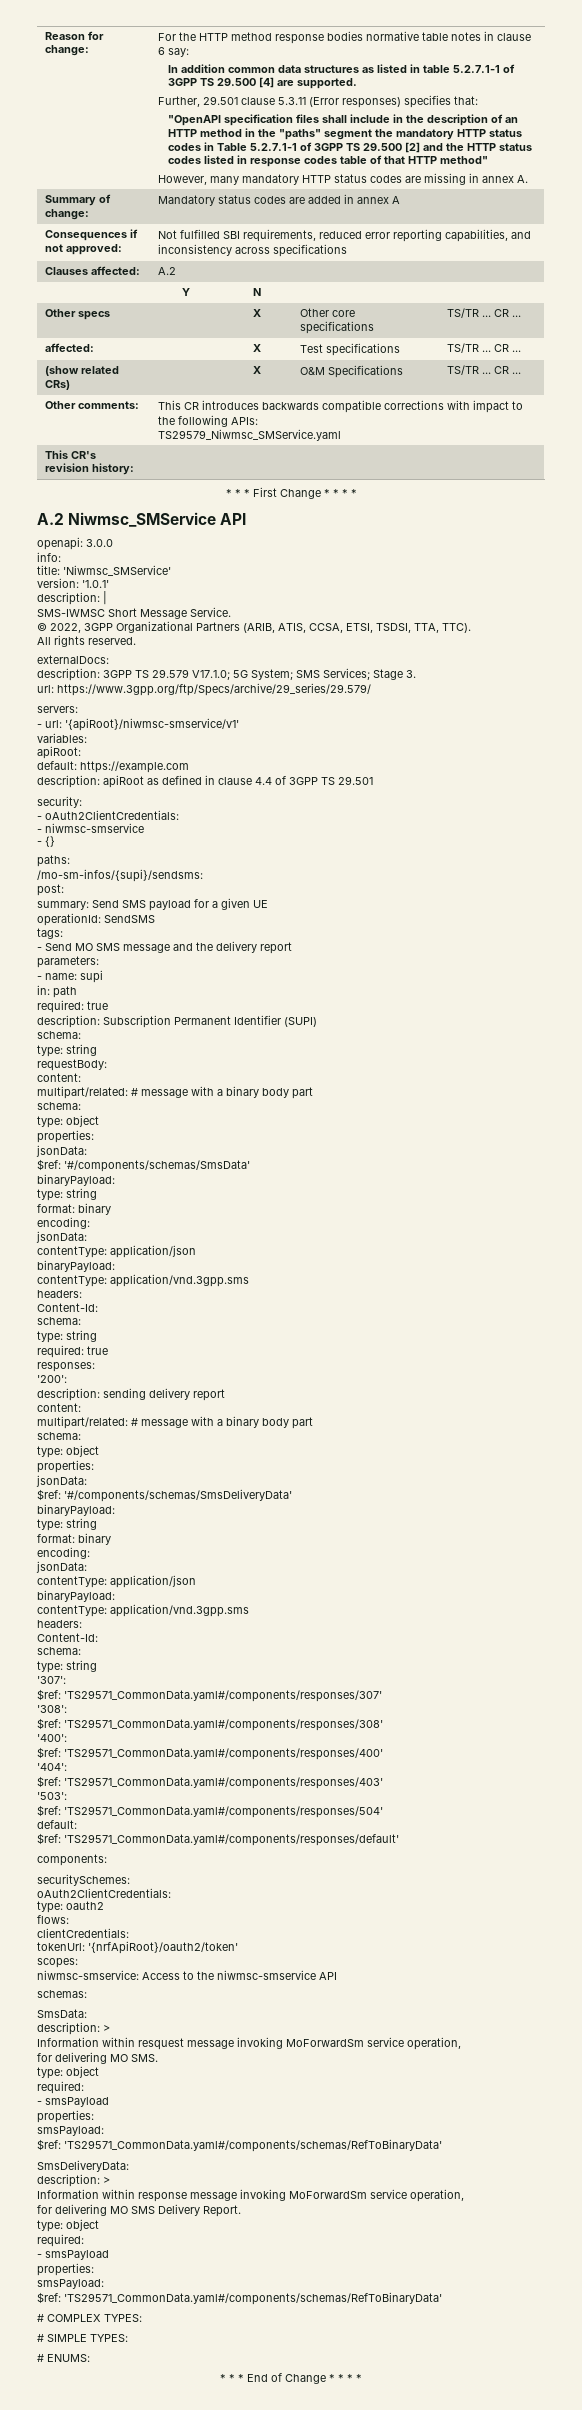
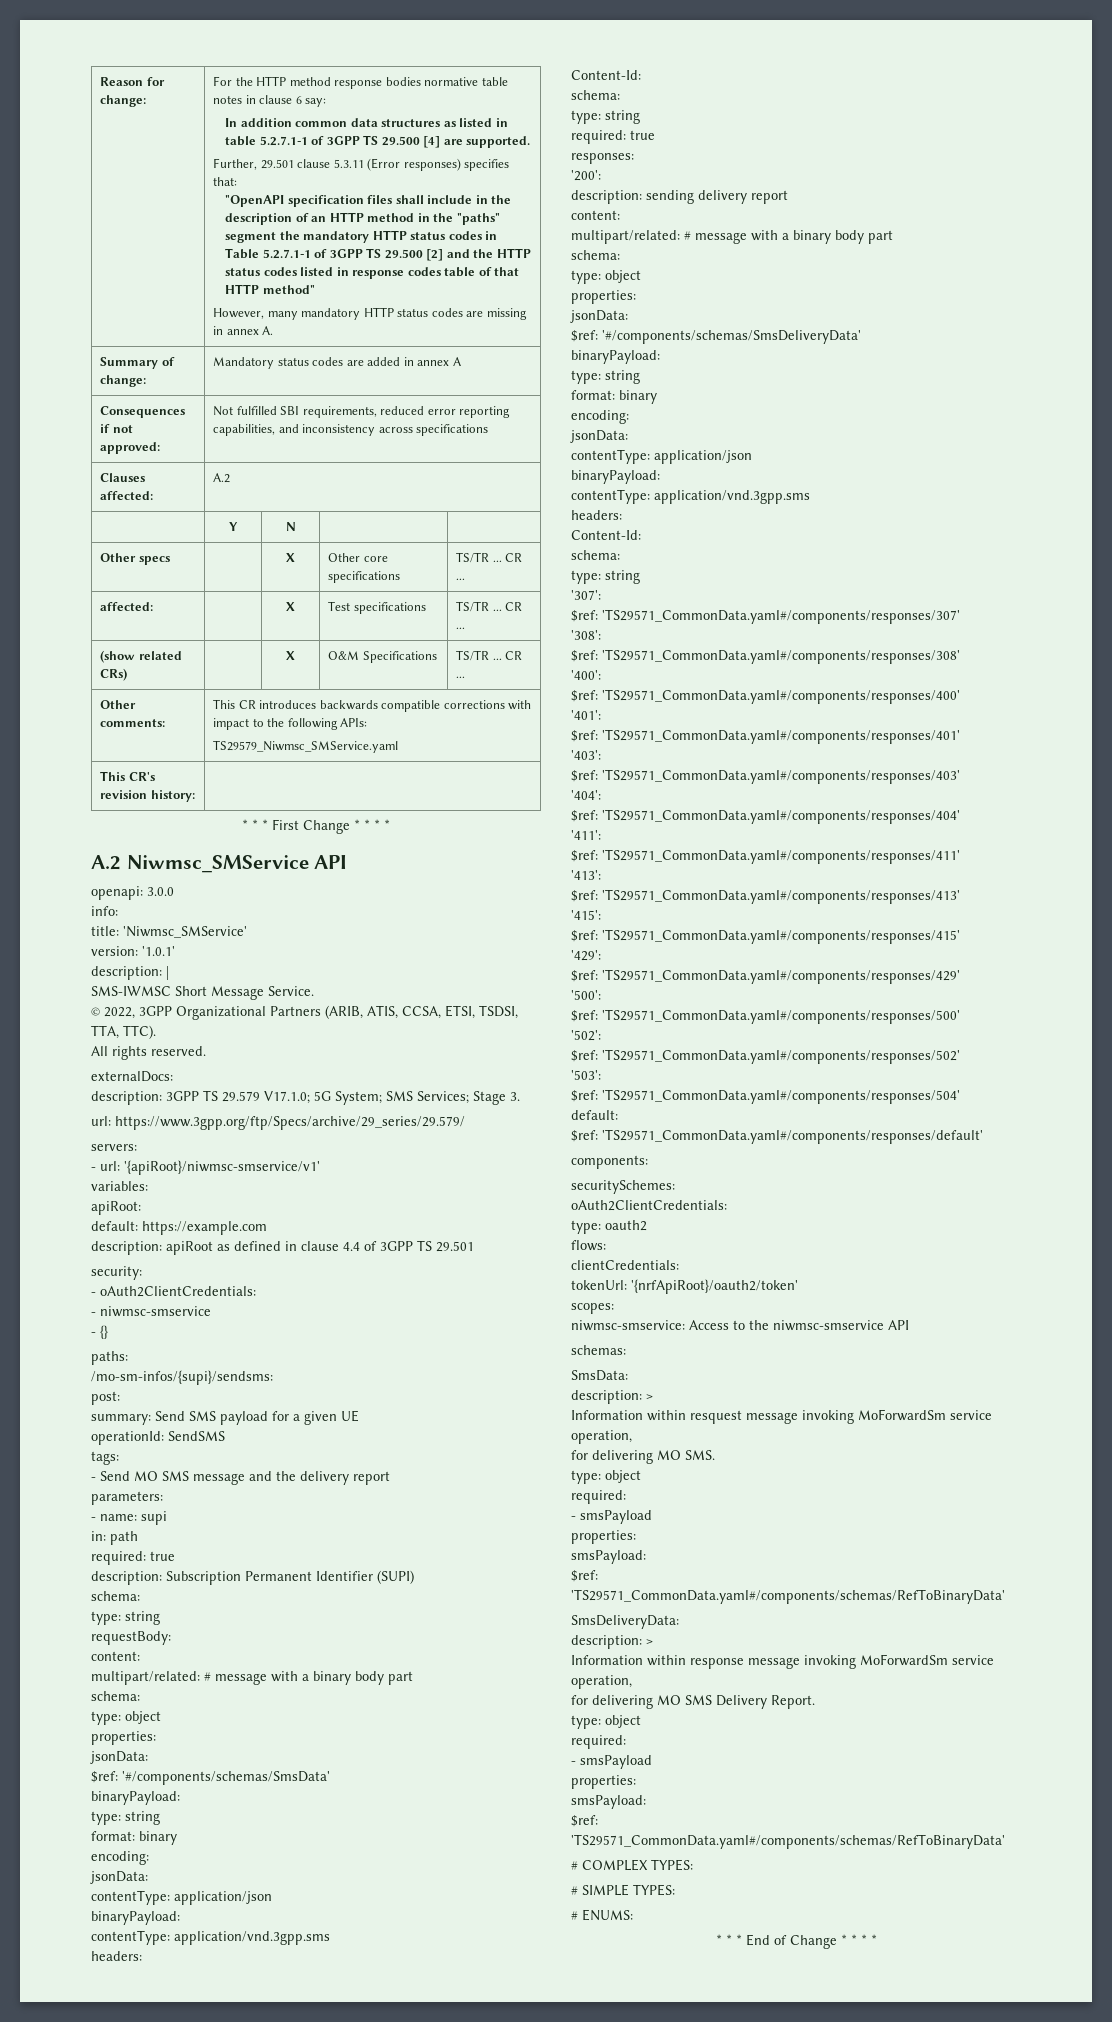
+ '401':
+ $ref: 'TS29571_CommonData.yaml#/components/responses/401'
+ '403':
+ $ref: 'TS29571_CommonData.yaml#/components/responses/403'
  '404':
- $ref: 'TS29571_CommonData.yaml#/components/responses/403'
+ $ref: 'TS29571_CommonData.yaml#/components/responses/404'
+ '411':
+ $ref: 'TS29571_CommonData.yaml#/components/responses/411'
+ '413':
+ $ref: 'TS29571_CommonData.yaml#/components/responses/413'
+ '415':
+ $ref: 'TS29571_CommonData.yaml#/components/responses/415'
+ '429':
+ $ref: 'TS29571_CommonData.yaml#/components/responses/429'
+ '500':
+ $ref: 'TS29571_CommonData.yaml#/components/responses/500'
+ '502':
+ $ref: 'TS29571_CommonData.yaml#/components/responses/502'

